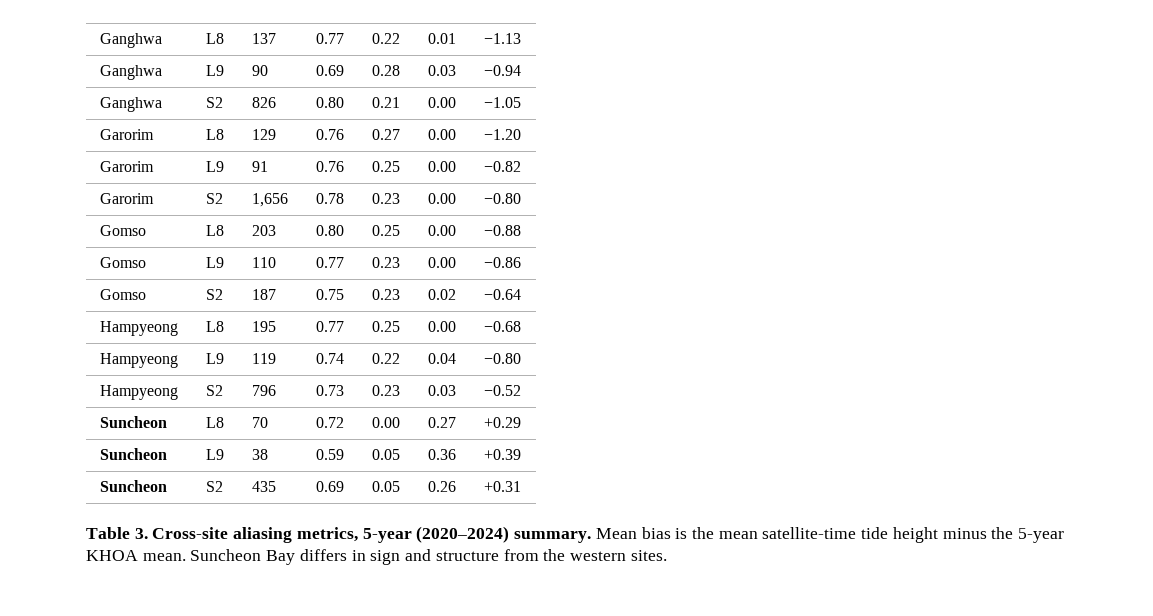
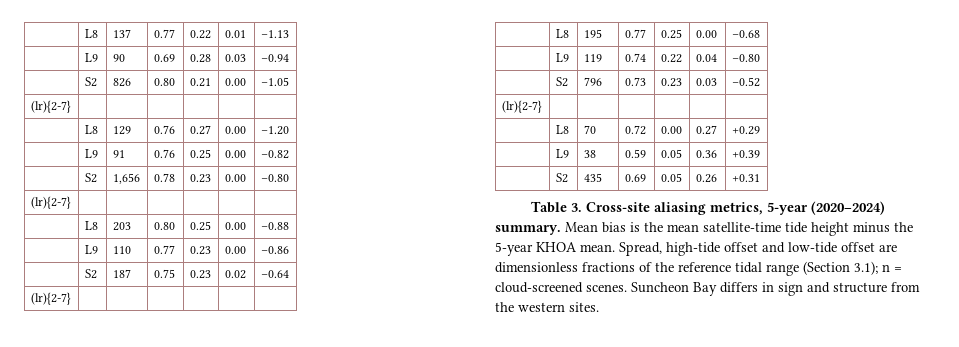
- Ganghwa | L8 | 137 | 0.77 | 0.22 | 0.01 | −1.13
+ | L8 | 137 | 0.77 | 0.22 | 0.01 | −1.13
- Ganghwa | L9 | 90 | 0.69 | 0.28 | 0.03 | −0.94
+ | L9 | 90 | 0.69 | 0.28 | 0.03 | −0.94
- Ganghwa | S2 | 826 | 0.80 | 0.21 | 0.00 | −1.05
- Garorim | L8 | 129 | 0.76 | 0.27 | 0.00 | −1.20
+ | S2 | 826 | 0.80 | 0.21 | 0.00 | −1.05
+ (lr){2-7} | | | | | |
+ | L8 | 129 | 0.76 | 0.27 | 0.00 | −1.20
- Garorim | L9 | 91 | 0.76 | 0.25 | 0.00 | −0.82
+ | L9 | 91 | 0.76 | 0.25 | 0.00 | −0.82
- Garorim | S2 | 1,656 | 0.78 | 0.23 | 0.00 | −0.80
- Gomso | L8 | 203 | 0.80 | 0.25 | 0.00 | −0.88
+ | S2 | 1,656 | 0.78 | 0.23 | 0.00 | −0.80
+ (lr){2-7} | | | | | |
+ | L8 | 203 | 0.80 | 0.25 | 0.00 | −0.88
- Gomso | L9 | 110 | 0.77 | 0.23 | 0.00 | −0.86
+ | L9 | 110 | 0.77 | 0.23 | 0.00 | −0.86
- Gomso | S2 | 187 | 0.75 | 0.23 | 0.02 | −0.64
- Hampyeong | L8 | 195 | 0.77 | 0.25 | 0.00 | −0.68
+ | S2 | 187 | 0.75 | 0.23 | 0.02 | −0.64
+ (lr){2-7} | | | | | |
+ | L8 | 195 | 0.77 | 0.25 | 0.00 | −0.68
- Hampyeong | L9 | 119 | 0.74 | 0.22 | 0.04 | −0.80
+ | L9 | 119 | 0.74 | 0.22 | 0.04 | −0.80
- Hampyeong | S2 | 796 | 0.73 | 0.23 | 0.03 | −0.52
- Suncheon | L8 | 70 | 0.72 | 0.00 | 0.27 | +0.29
+ | S2 | 796 | 0.73 | 0.23 | 0.03 | −0.52
+ (lr){2-7} | | | | | |
+ | L8 | 70 | 0.72 | 0.00 | 0.27 | +0.29
- Suncheon | L9 | 38 | 0.59 | 0.05 | 0.36 | +0.39
+ | L9 | 38 | 0.59 | 0.05 | 0.36 | +0.39
- Suncheon | S2 | 435 | 0.69 | 0.05 | 0.26 | +0.31
+ | S2 | 435 | 0.69 | 0.05 | 0.26 | +0.31
+ Spread, high-tide offset and low-tide offset are dimensionless fractions of the reference tidal range (Section 3.1); n = cloud-screened scenes.

